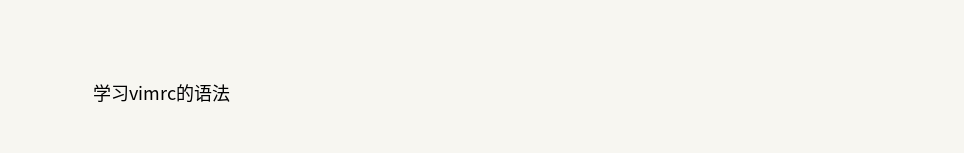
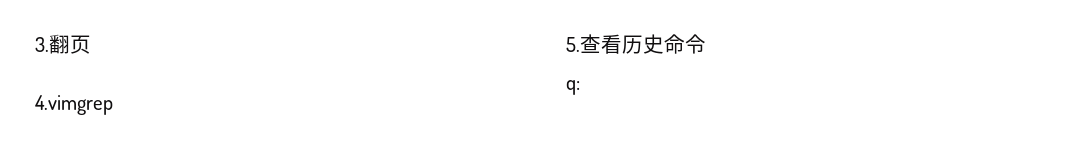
- 学习vimrc的语法
+ 3.翻页
+ 4.vimgrep
+ 5.查看历史命令
+ q:

